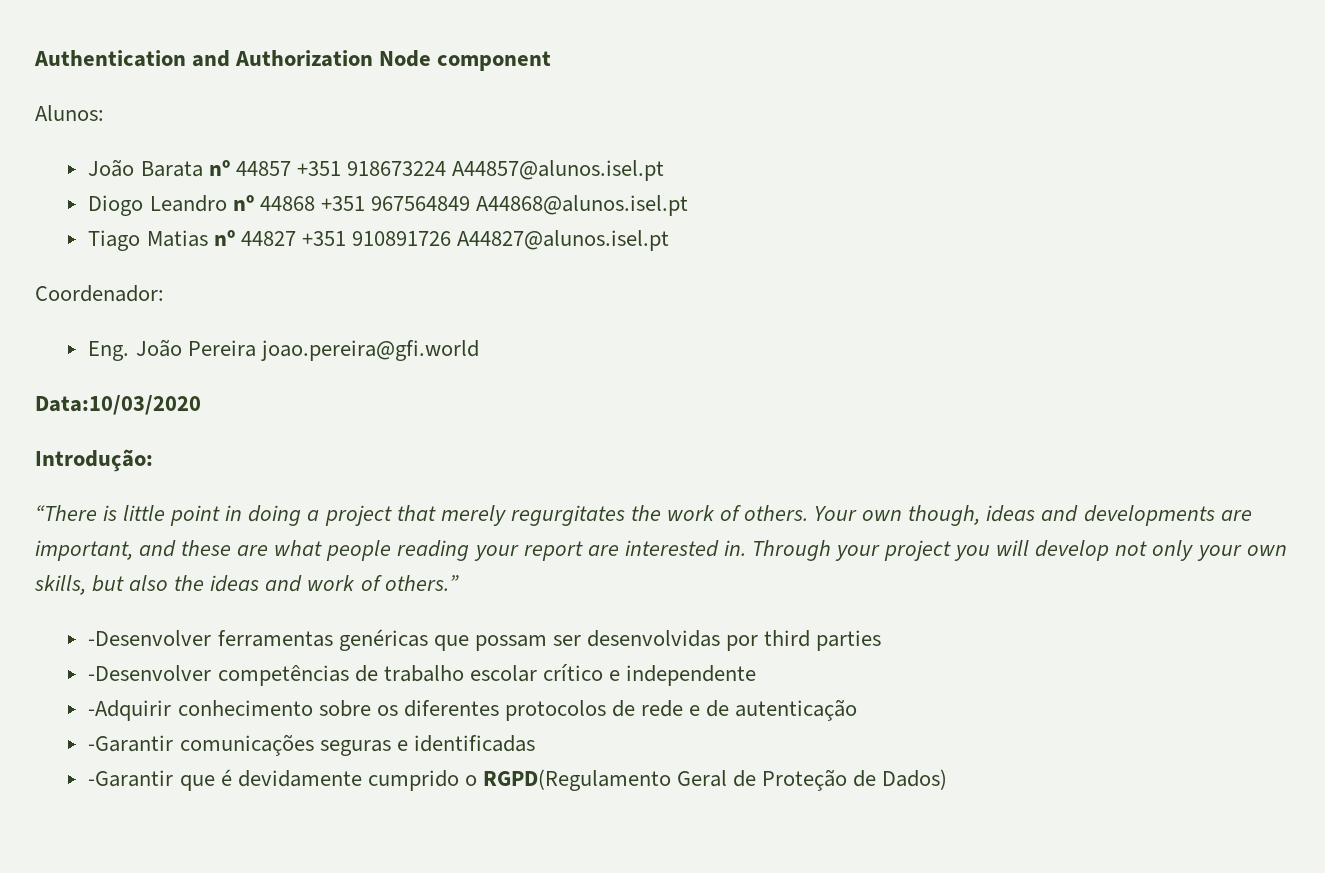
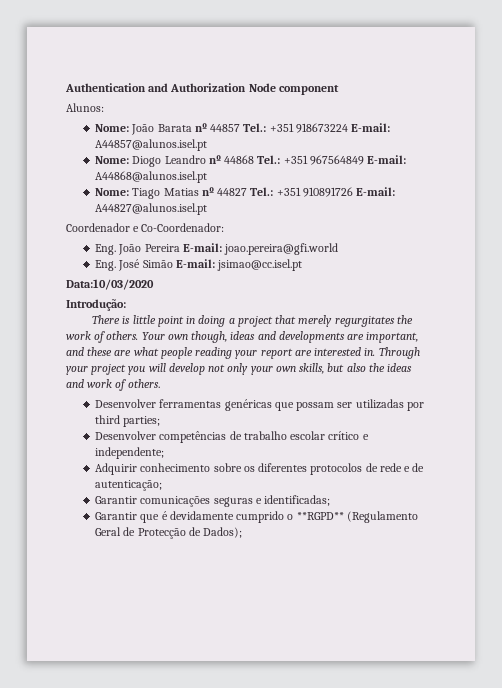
- João Barata nº 44857 +351 918673224 A44857@alunos.isel.pt
+ Nome: João Barata nº 44857 Tel.: +351 918673224 E-mail: A44857@alunos.isel.pt
- Diogo Leandro nº 44868 +351 967564849 A44868@alunos.isel.pt
+ Nome: Diogo Leandro nº 44868 Tel.: +351 967564849 E-mail: A44868@alunos.isel.pt
- Tiago Matias nº 44827 +351 910891726 A44827@alunos.isel.pt
+ Nome: Tiago Matias nº 44827 Tel.: +351 910891726 E-mail: A44827@alunos.isel.pt
- Coordenador:
+ Coordenador e Co-Coordenador:
- Eng. João Pereira joao.pereira@gfi.world
+ Eng. João Pereira E-mail: joao.pereira@gfi.world
+ Eng. José Simão E-mail: jsimao@cc.isel.pt
- “There is little point in doing a project that merely regurgitates the work of others.
+ There is little point in doing a project that merely regurgitates the work of others.
- Through your project you will develop not only your own skills, but also the ideas and work of others.”
- -Desenvolver ferramentas genéricas que possam ser desenvolvidas por third parties
- -Desenvolver competências de trabalho escolar crítico e independente
- -Adquirir conhecimento sobre os diferentes protocolos de rede e de autenticação
- -Garantir comunicações seguras e identificadas
- -Garantir que é devidamente cumprido o RGPD(Regulamento Geral de Proteção de Dados)
+ Through your project you will develop not only your own skills, but also the ideas and work of others.
+ Desenvolver ferramentas genéricas que possam ser utilizadas por third parties;
+ Desenvolver competências de trabalho escolar crítico e independente;
+ Adquirir conhecimento sobre os diferentes protocolos de rede e de autenticação;
+ Garantir comunicações seguras e identificadas;
+ Garantir que é devidamente cumprido o **RGPD** (Regulamento Geral de Protecção de Dados);

